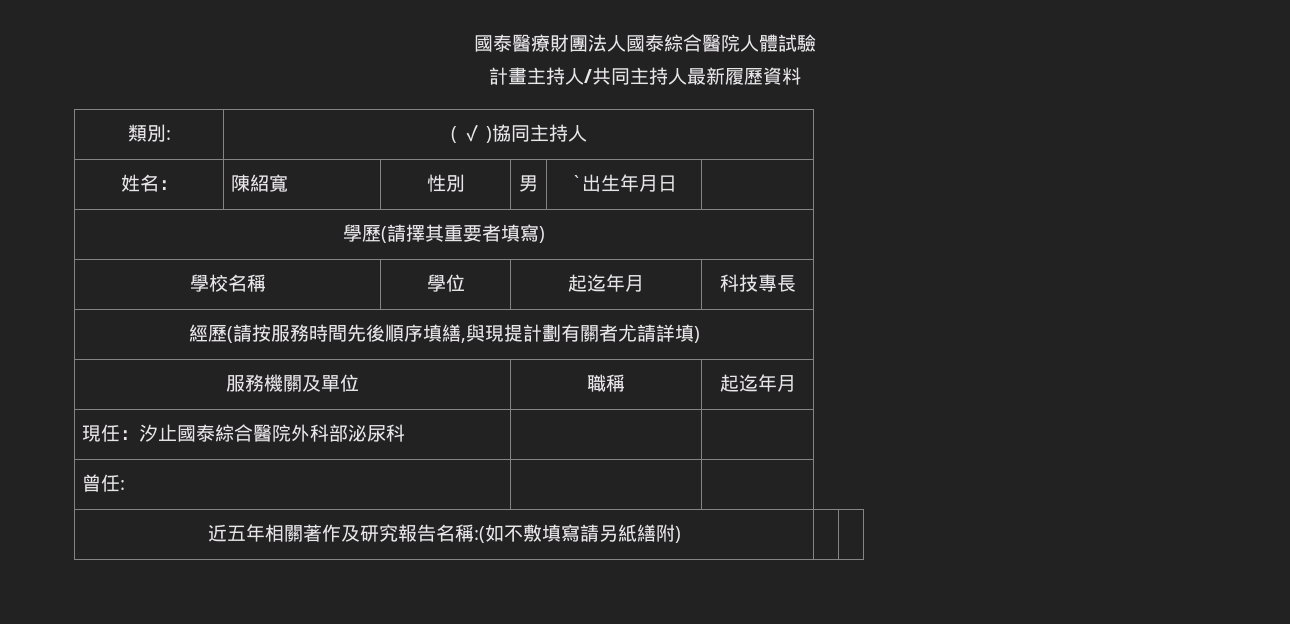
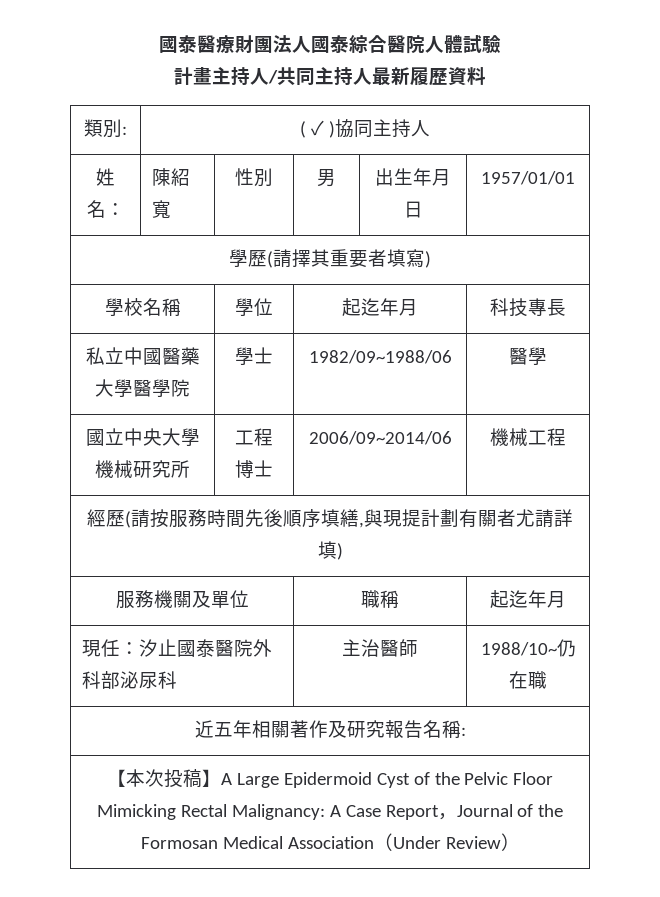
- 姓名： | 陳紹寬 | 性別 | 男 | `出生年月日 |
+ 姓名： | 陳紹寬 | 性別 | 男 | 出生年月日 | 1957/01/01
+ 私立中國醫藥大學醫學院 | 學士 | 1982/09~1988/06 | 醫學
+ 國立中央大學機械研究所 | 工程博士 | 2006/09~2014/06 | 機械工程
- 現任：汐止國泰綜合醫院外科部泌尿科 | |
- 曾任: | |
+ 現任：汐止國泰醫院外科部泌尿科 | 主治醫師 | 1988/10~仍在職
- 近五年相關著作及研究報告名稱:(如不敷填寫請另紙繕附) | |
+ 近五年相關著作及研究報告名稱:
+ 【本次投稿】A Large Epidermoid Cyst of the Pelvic Floor Mimicking Rectal Malignancy: A Case Report，Journal of the Formosan Medical Association（Under Review）

